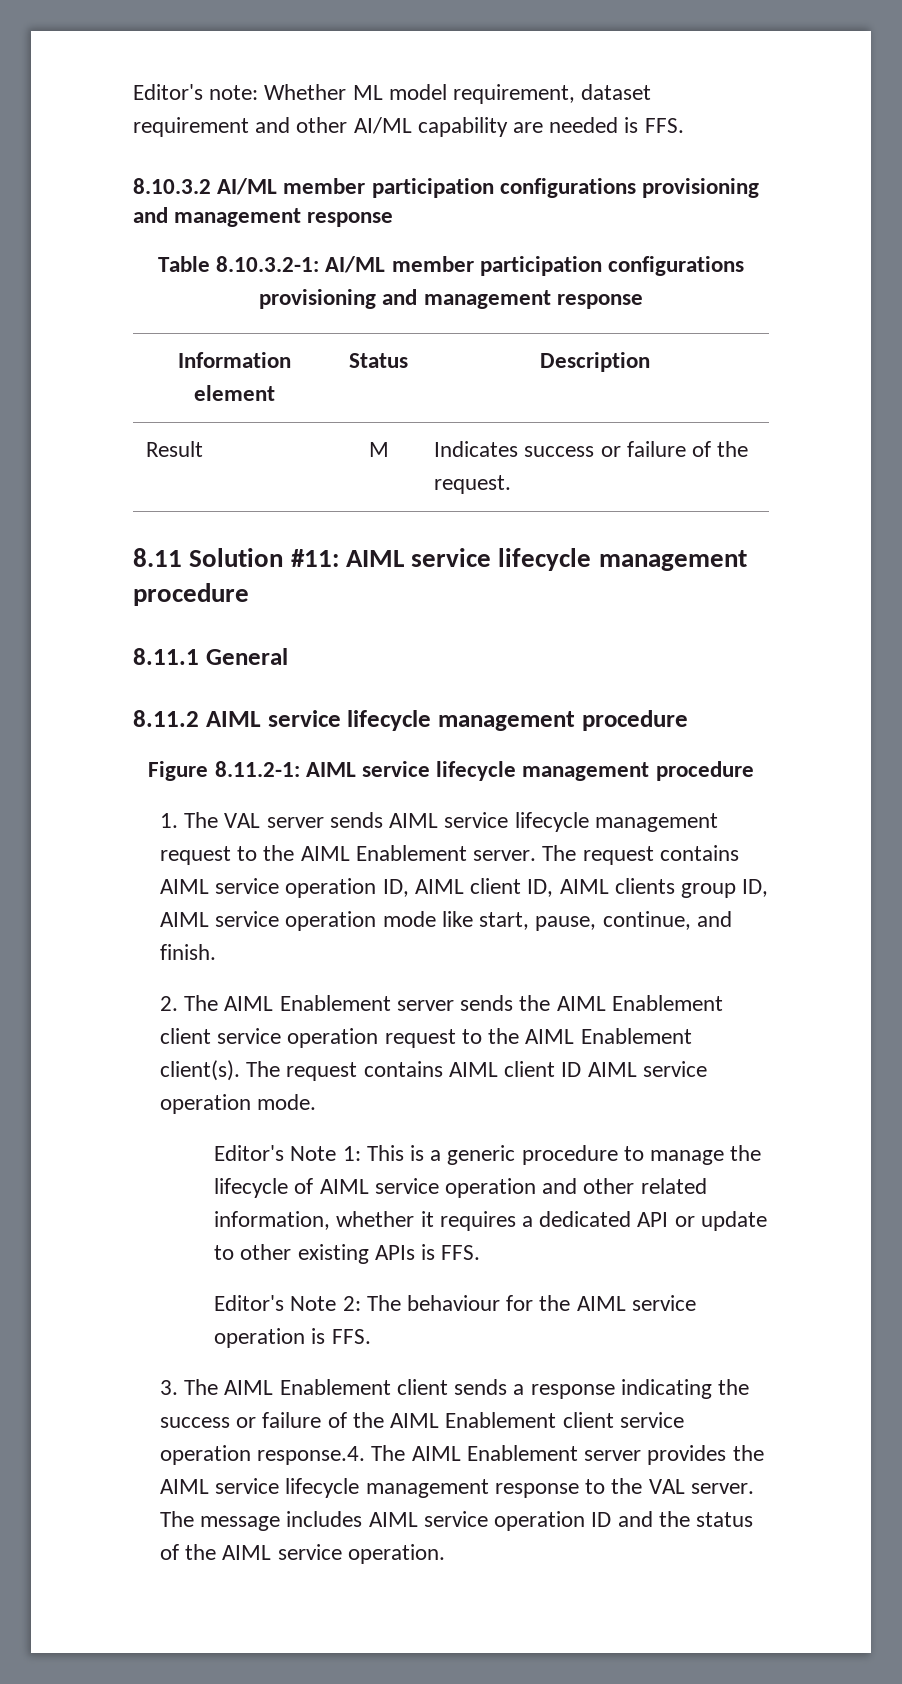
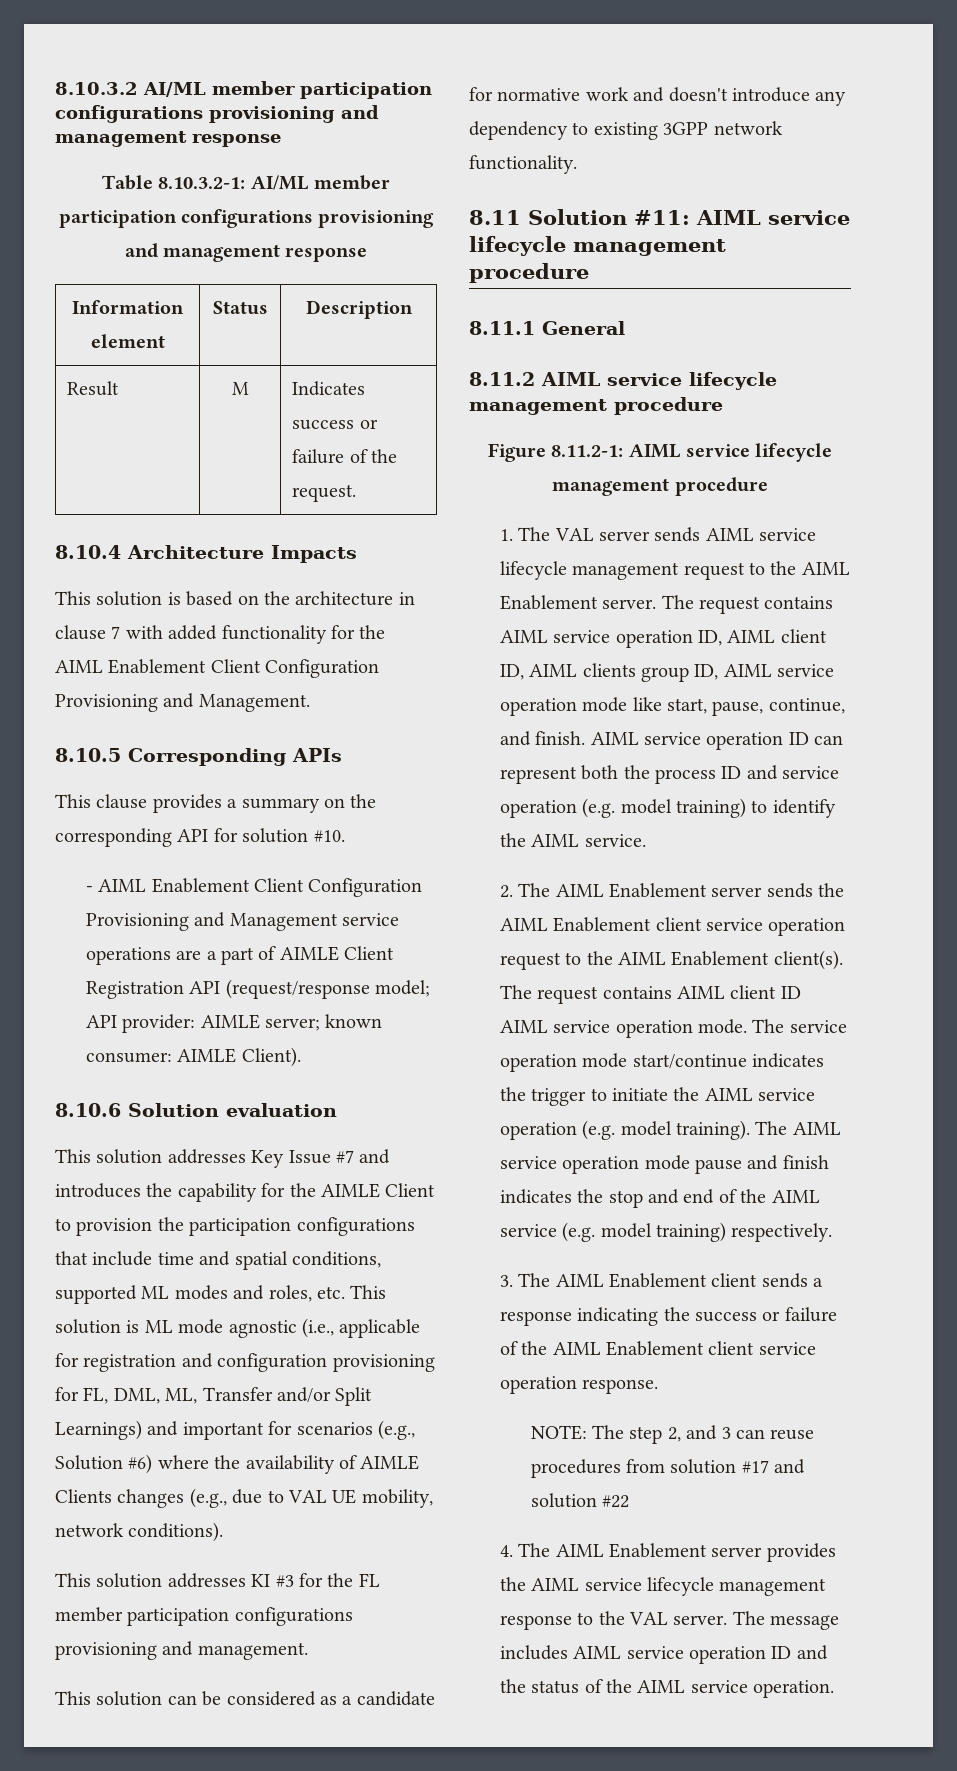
- Editor's note: Whether ML model requirement, dataset requirement and other AI/ML capability are needed is FFS.
+ 8.10.4 Architecture Impacts
+ This solution is based on the architecture in clause 7 with added functionality for the AIML Enablement Client Configuration Provisioning and Management.
+ 8.10.5 Corresponding APIs
+ This clause provides a summary on the corresponding API for solution #10.
+ - AIML Enablement Client Configuration Provisioning and Management service operations are a part of AIMLE Client Registration API (request/response model; API provider: AIMLE server; known consumer: AIMLE Client).
+ 8.10.6 Solution evaluation
+ This solution addresses Key Issue #7 and introduces the capability for the AIMLE Client to provision the participation configurations that include time and spatial conditions, supported ML modes and roles, etc. This solution is ML mode agnostic (i.e., applicable for registration and configuration provisioning for FL, DML, ML, Transfer and/or Split Learnings) and important for scenarios (e.g., Solution #6) where the availability of AIMLE Clients changes (e.g., due to VAL UE mobility, network conditions).
+ This solution addresses KI #3 for the FL member participation configurations provisioning and management.
+ This solution can be considered as a candidate for normative work and doesn't introduce any dependency to existing 3GPP network functionality.
+ AIML service operation ID can represent both the process ID and service operation (e.g. model training) to identify the AIML service.
- The request contains AIML client ID AIML service operation mode.
- Editor's Note 1: This is a generic procedure to manage the lifecycle of AIML service operation and other related information, whether it requires a dedicated API or update to other existing APIs is FFS.
- Editor's Note 2: The behaviour for the AIML service operation is FFS.
+ The request contains AIML client ID AIML service operation mode. The service operation mode start/continue indicates the trigger to initiate the AIML service operation (e.g. model training). The AIML service operation mode pause and finish indicates the stop and end of the AIML service (e.g. model training) respectively.
- 3. The AIML Enablement client sends a response indicating the success or failure of the AIML Enablement client service operation response.4. The AIML Enablement server provides the AIML service lifecycle management response to the VAL server.
+ 3. The AIML Enablement client sends a response indicating the success or failure of the AIML Enablement client service operation response.
+ NOTE: The step 2, and 3 can reuse procedures from solution #17 and solution #22
+ 4. The AIML Enablement server provides the AIML service lifecycle management response to the VAL server.

